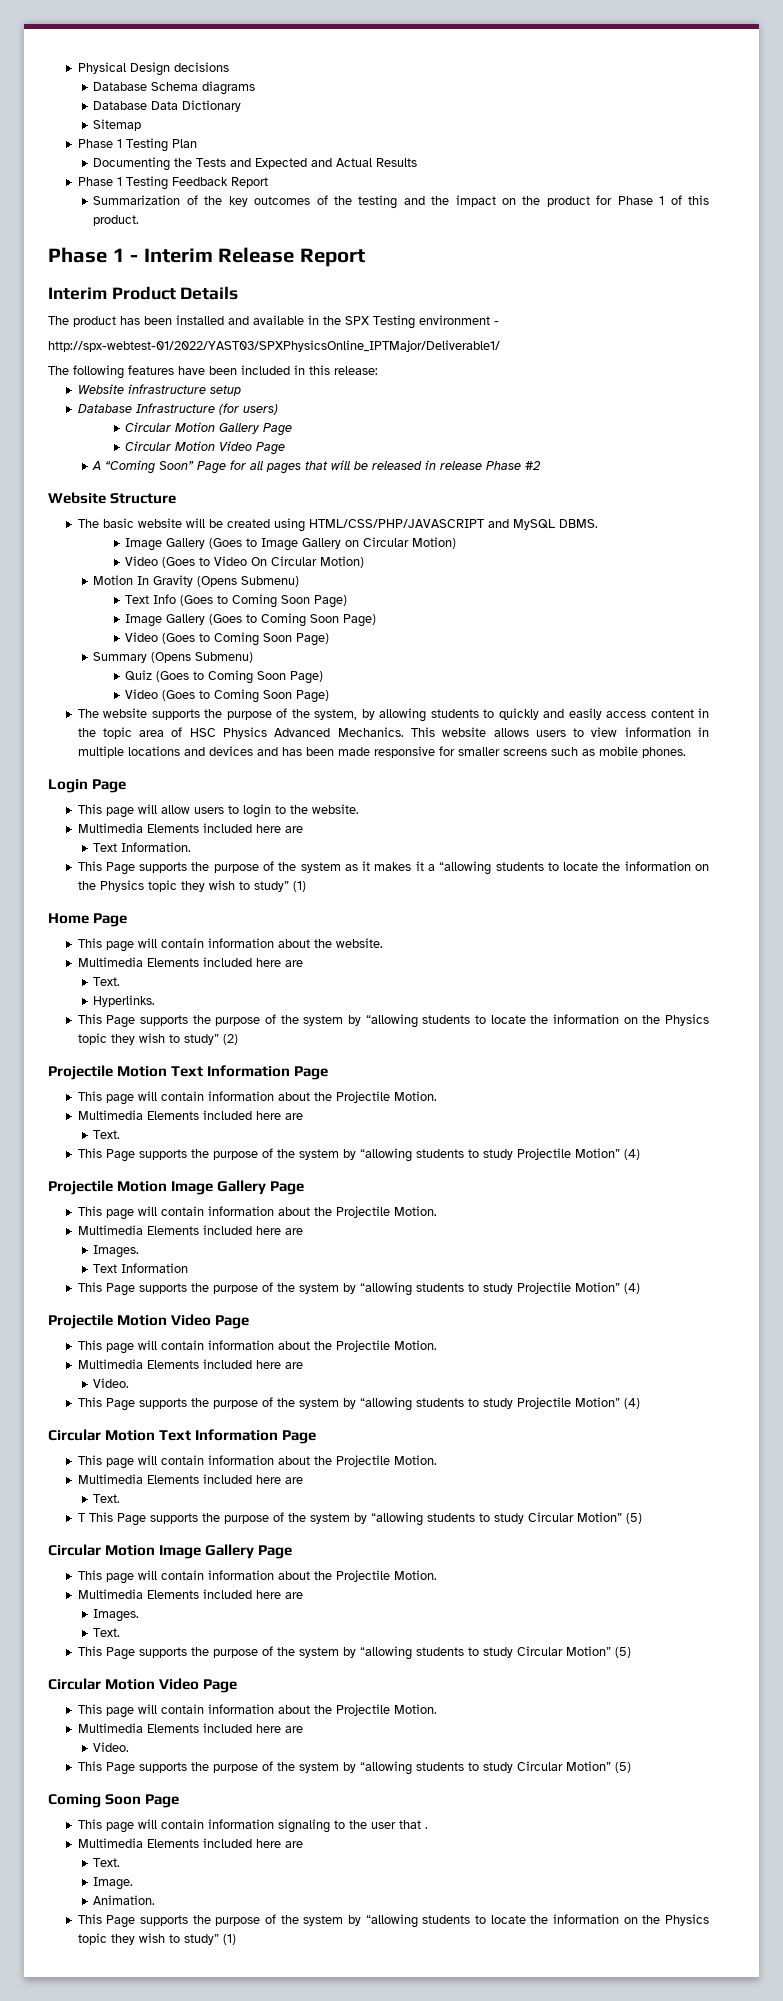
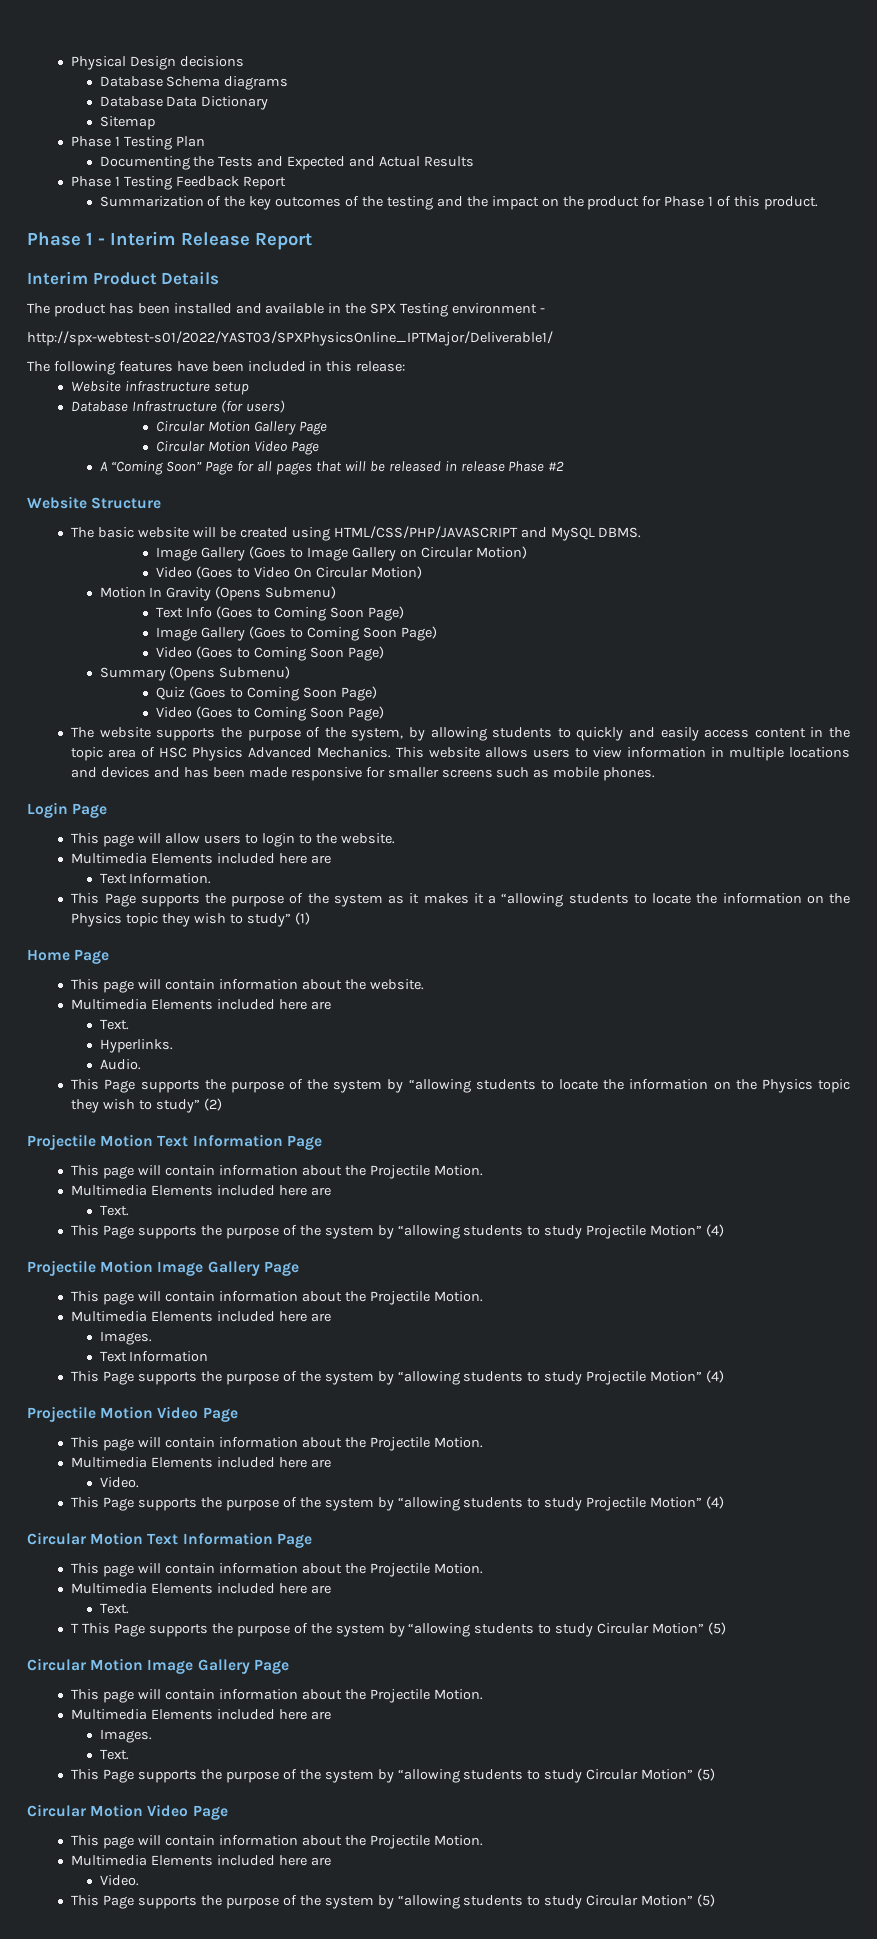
- http://spx-webtest-01/2022/YAST03/SPXPhysicsOnline_IPTMajor/Deliverable1/
+ http://spx-webtest-s01/2022/YAST03/SPXPhysicsOnline_IPTMajor/Deliverable1/
+ Audio.
- Coming Soon Page
- This page will contain information signaling to the user that .
- Multimedia Elements included here are
- Text.
- Image.
- Animation.
- This Page supports the purpose of the system by “allowing students to locate the information on the Physics topic they wish to study” (1)

